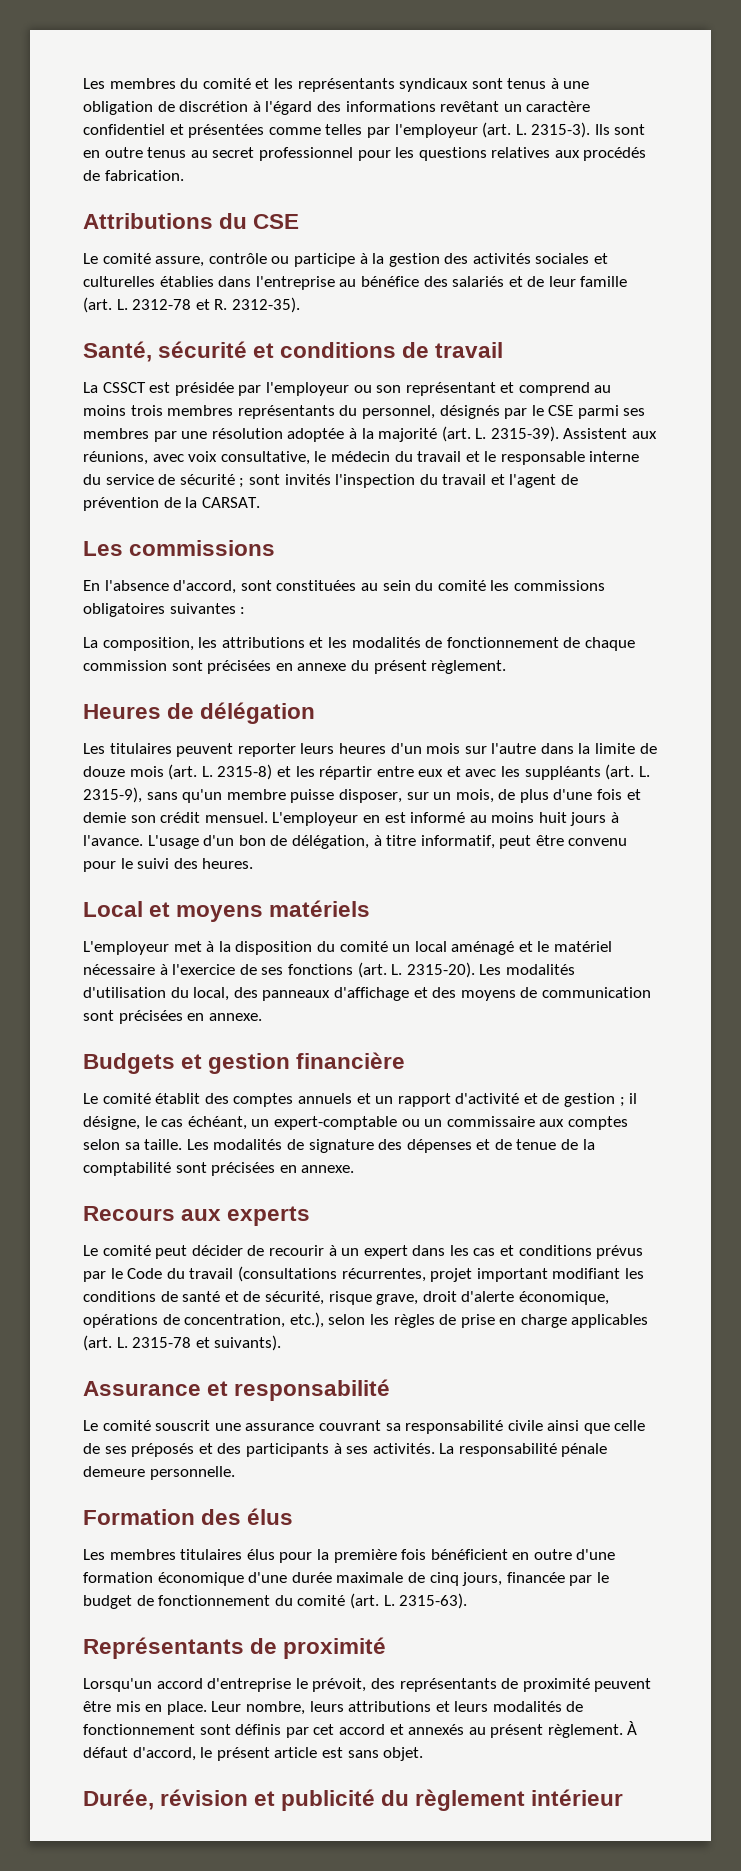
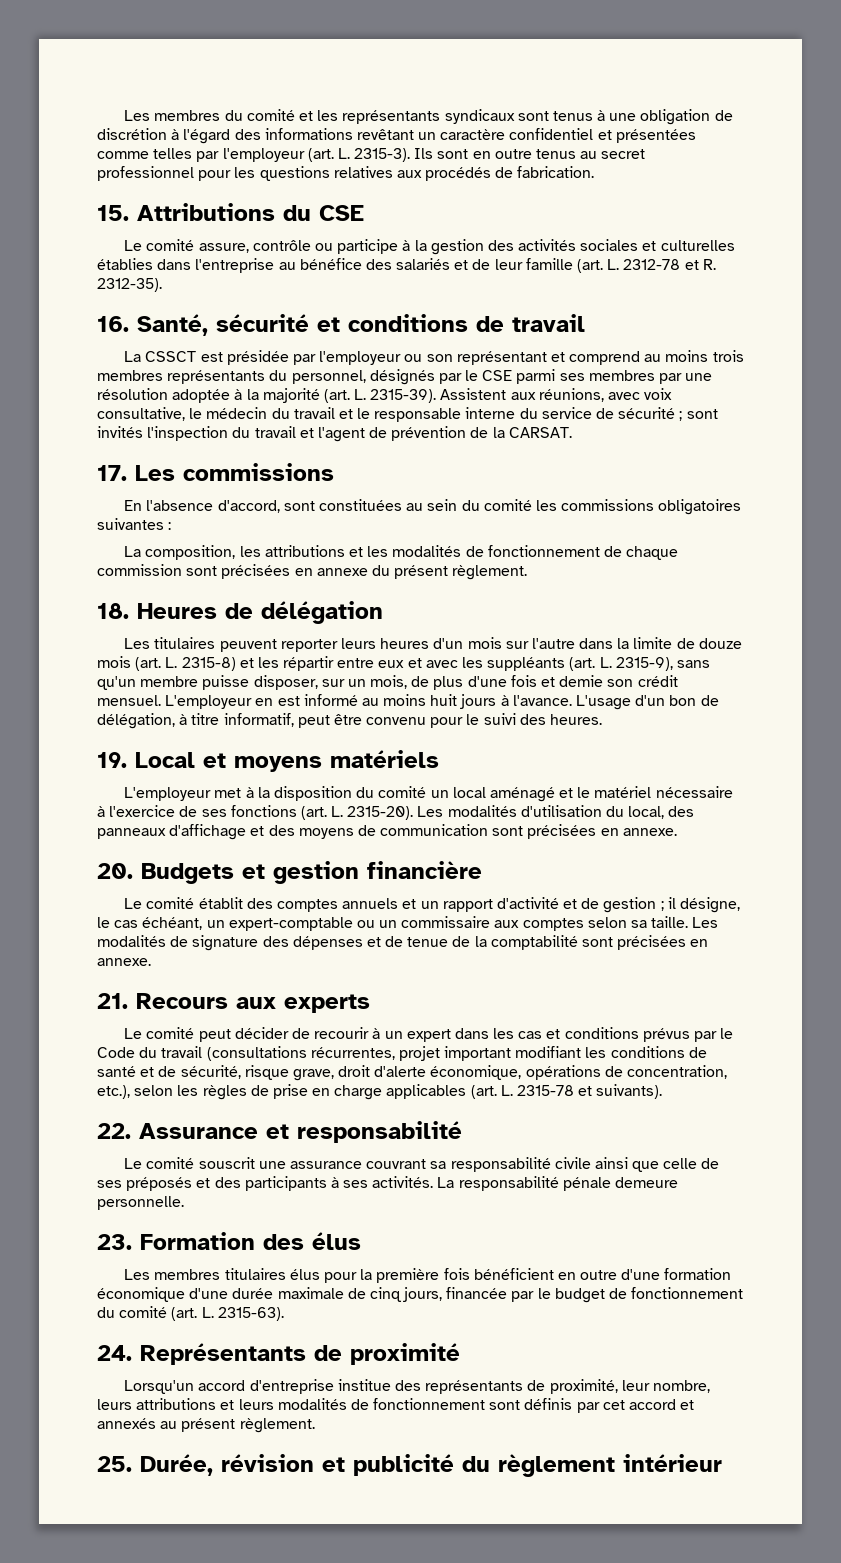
- Attributions du CSE
+ 15. Attributions du CSE
- Santé, sécurité et conditions de travail
+ 16. Santé, sécurité et conditions de travail
- Les commissions
+ 17. Les commissions
- Heures de délégation
+ 18. Heures de délégation
- Local et moyens matériels
+ 19. Local et moyens matériels
- Budgets et gestion financière
+ 20. Budgets et gestion financière
- Recours aux experts
+ 21. Recours aux experts
- Assurance et responsabilité
+ 22. Assurance et responsabilité
- Formation des élus
+ 23. Formation des élus
- Représentants de proximité
+ 24. Représentants de proximité
- Lorsqu'un accord d'entreprise le prévoit, des représentants de proximité peuvent être mis en place. Leur nombre, leurs attributions et leurs modalités de fonctionnement sont définis par cet accord et annexés au présent règlement. À défaut d'accord, le présent article est sans objet.
- Durée, révision et publicité du règlement intérieur
+ Lorsqu'un accord d'entreprise institue des représentants de proximité, leur nombre, leurs attributions et leurs modalités de fonctionnement sont définis par cet accord et annexés au présent règlement.
+ 25. Durée, révision et publicité du règlement intérieur

